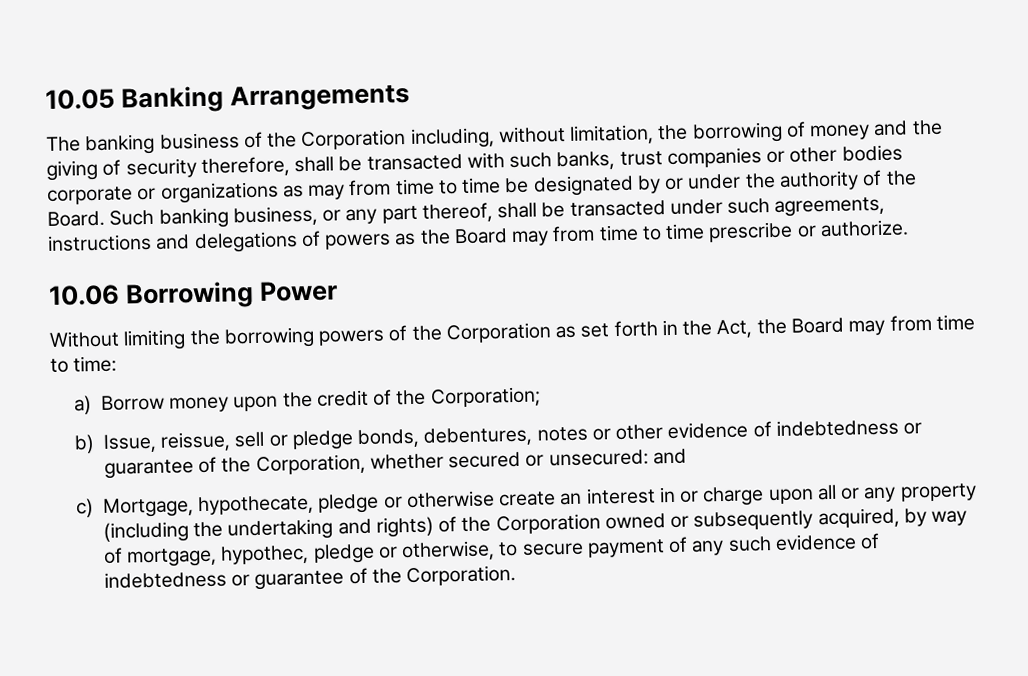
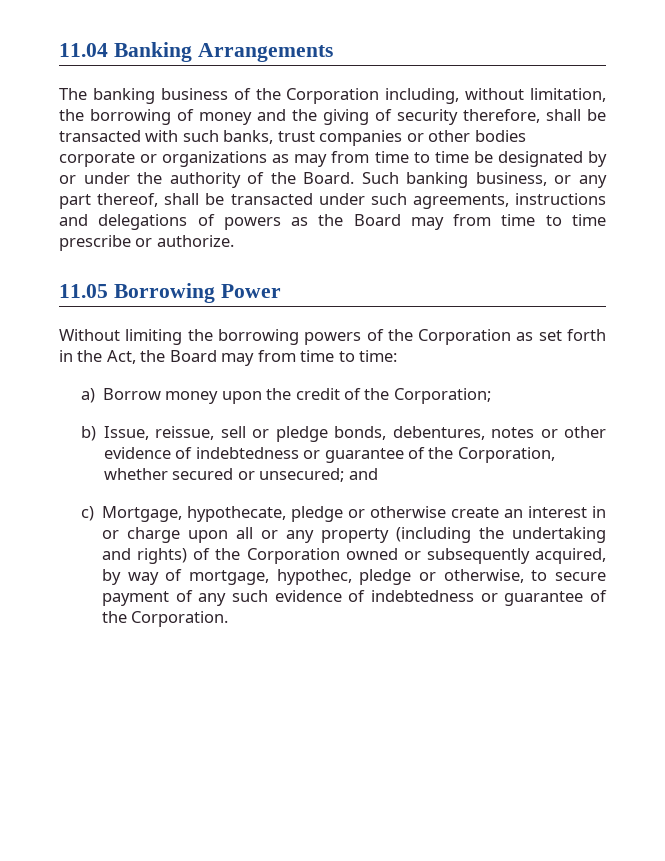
- 10.05 Banking Arrangements
+ 11.04 Banking Arrangements
- 10.06 Borrowing Power
+ 11.05 Borrowing Power
- b) Issue, reissue, sell or pledge bonds, debentures, notes or other evidence of indebtedness or guarantee of the Corporation, whether secured or unsecured: and
+ b) Issue, reissue, sell or pledge bonds, debentures, notes or other evidence of indebtedness or guarantee of the Corporation, whether secured or unsecured; and

